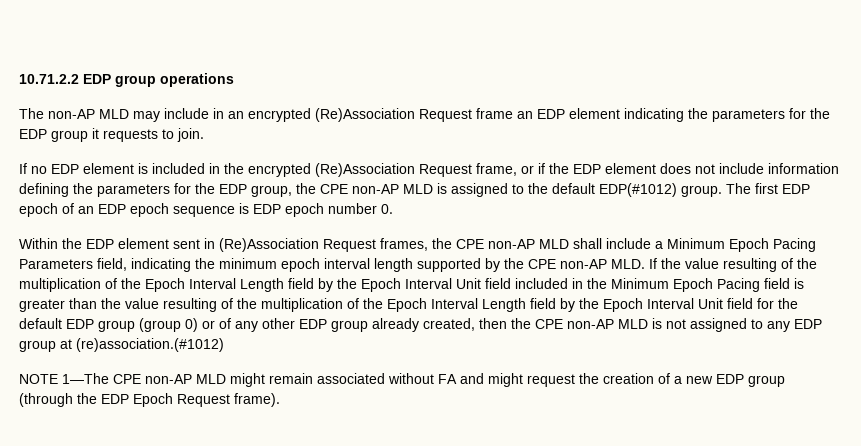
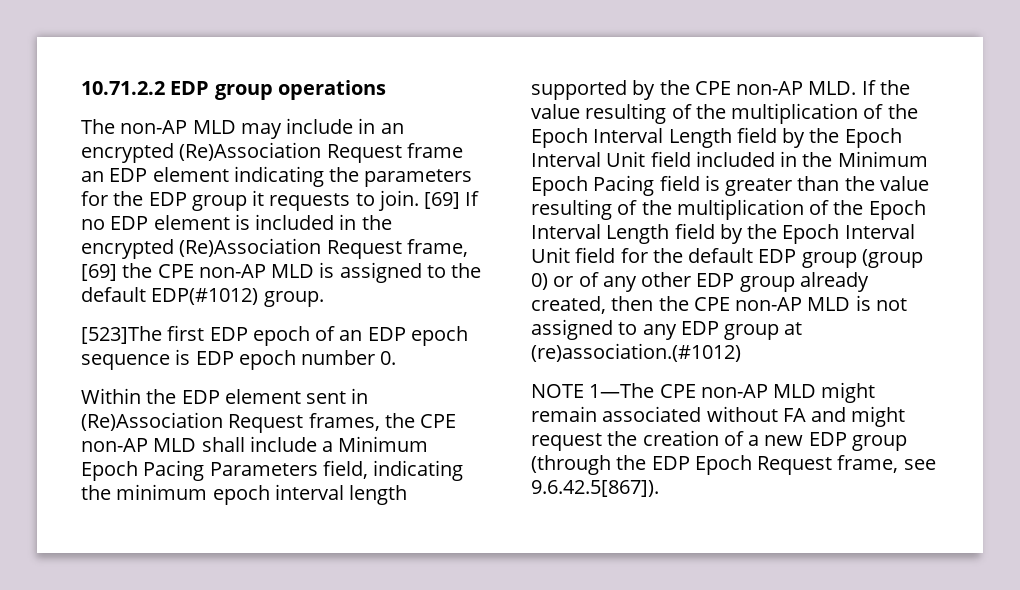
- The non-AP MLD may include in an encrypted (Re)Association Request frame an EDP element indicating the parameters for the EDP group it requests to join.
- If no EDP element is included in the encrypted (Re)Association Request frame, or if the EDP element does not include information defining the parameters for the EDP group, the CPE non-AP MLD is assigned to the default EDP(#1012) group. The first EDP epoch of an EDP epoch sequence is EDP epoch number 0.
+ The non-AP MLD may include in an encrypted (Re)Association Request frame an EDP element indicating the parameters for the EDP group it requests to join. [69] If no EDP element is included in the encrypted (Re)Association Request frame, [69] the CPE non-AP MLD is assigned to the default EDP(#1012) group.
+ [523]The first EDP epoch of an EDP epoch sequence is EDP epoch number 0.
- NOTE 1—The CPE non-AP MLD might remain associated without FA and might request the creation of a new EDP group (through the EDP Epoch Request frame).
+ NOTE 1—The CPE non-AP MLD might remain associated without FA and might request the creation of a new EDP group (through the EDP Epoch Request frame, see 9.6.42.5[867]).

